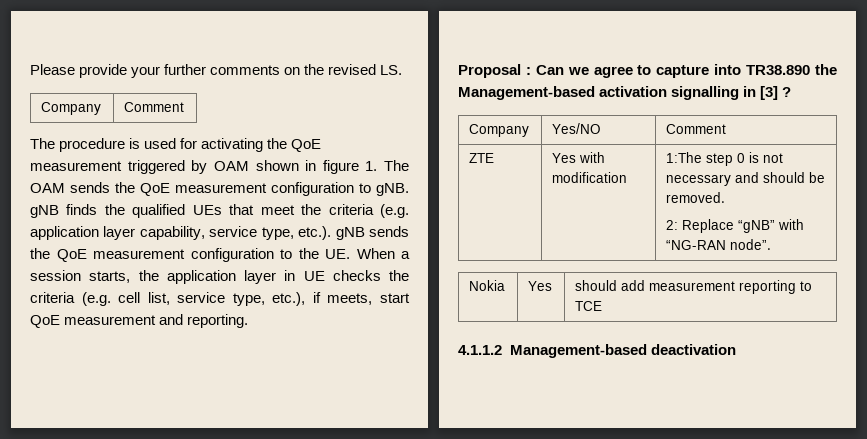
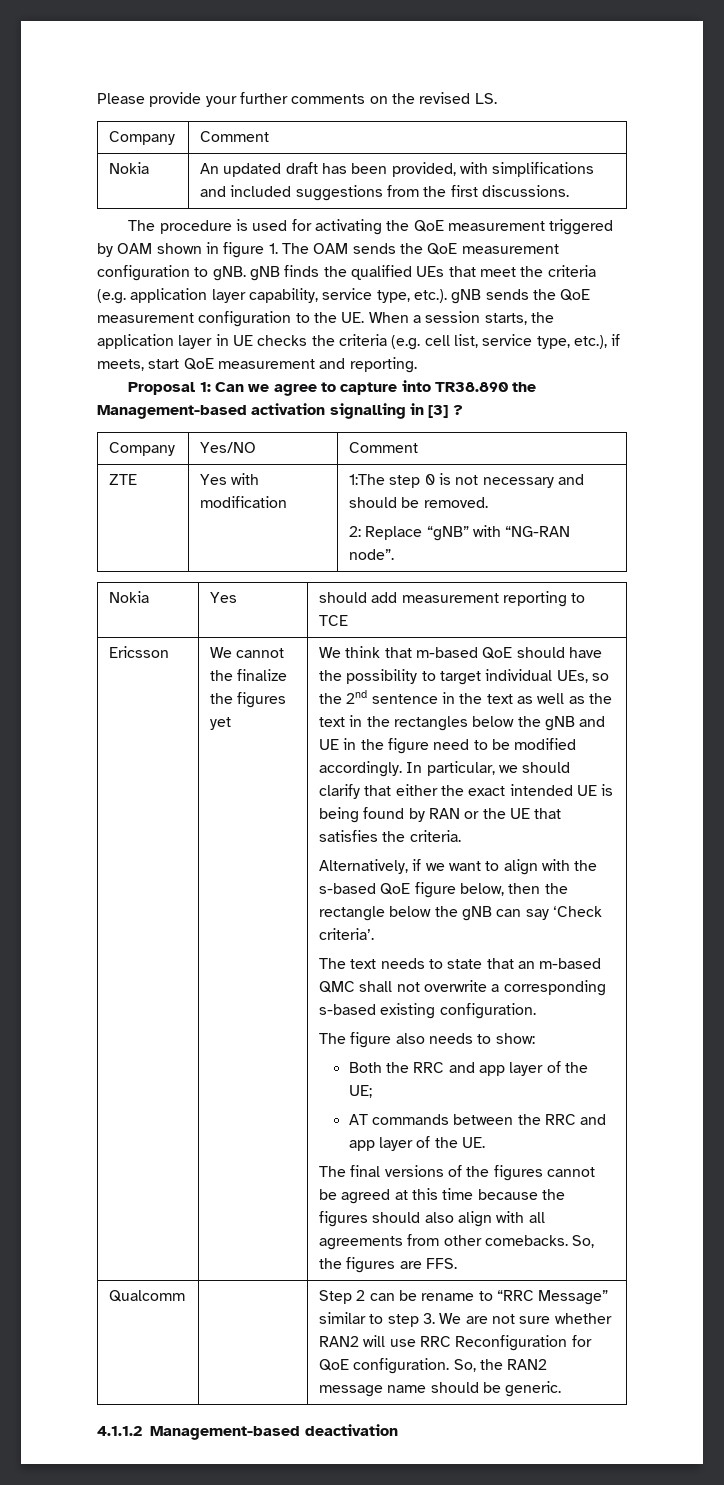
+ Nokia | An updated draft has been provided, with simplifications and included suggestions from the first discussions.
- Proposal : Can we agree to capture into TR38.890 the Management-based activation signalling in [3] ?
+ Proposal 1: Can we agree to capture into TR38.890 the Management-based activation signalling in [3] ?
+ Ericsson | We cannot the finalize the figures yet | We think that m-based QoE should have the possibility to target individual UEs, so the 2nd sentence in the text as well as the text in the rectangles below the gNB and UE in the figure need to be modified accordingly. In particular, we should clarify that either the exact intended UE is being found by RAN or the UE that satisfies the criteria.
+ Alternatively, if we want to align with the s-based QoE figure below, then the rectangle below the gNB can say ‘Check criteria’.
+ The text needs to state that an m-based QMC shall not overwrite a corresponding s-based existing configuration.
+ The figure also needs to show:
+ Both the RRC and app layer of the UE;
+ AT commands between the RRC and app layer of the UE.
+ The final versions of the figures cannot be agreed at this time because the figures should also align with all agreements from other comebacks. So, the figures are FFS.
+ Qualcomm | | Step 2 can be rename to “RRC Message” similar to step 3. We are not sure whether RAN2 will use RRC Reconfiguration for QoE configuration. So, the RAN2 message name should be generic.

